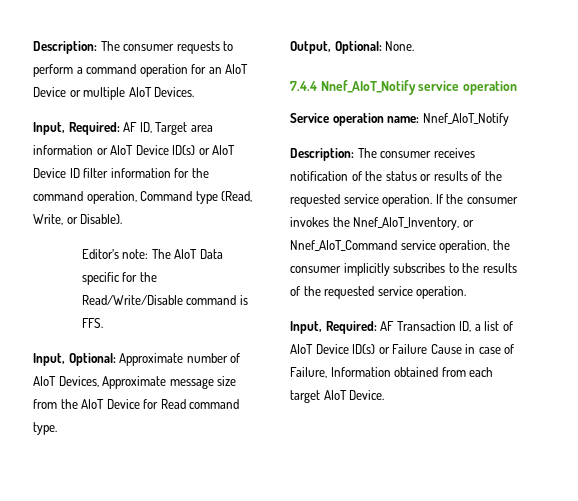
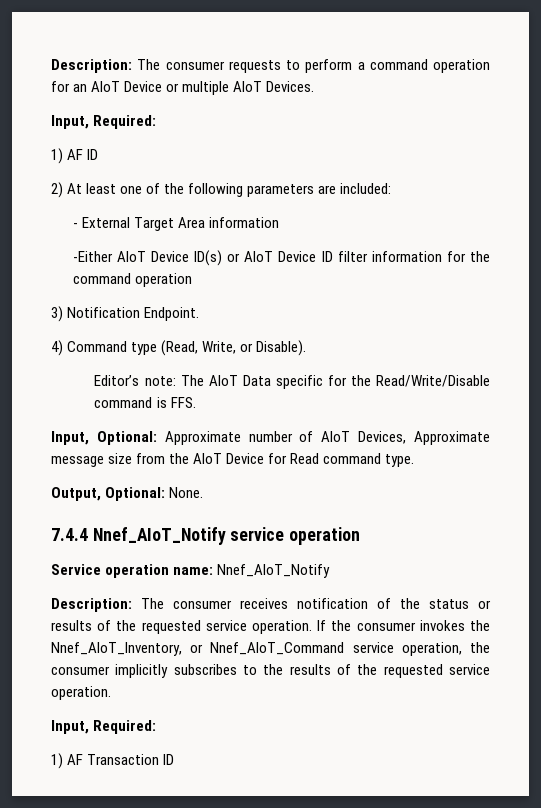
  Description: The consumer requests to perform a command operation for an AIoT Device or multiple AIoT Devices.
- Input, Required: AF ID, Target area information or AIoT Device ID(s) or AIoT Device ID filter information for the command operation, Command type (Read, Write, or Disable).
+ Input, Required:
+ 1) AF ID
+ 2) At least one of the following parameters are included:
+ - External Target Area information
+ -Either AIoT Device ID(s) or AIoT Device ID filter information for the command operation
+ 3) Notification Endpoint.
+ 4) Command type (Read, Write, or Disable).
  If the consumer invokes the Nnef_AIoT_Inventory, or Nnef_AIoT_Command service operation, the consumer implicitly subscribes to the results of the requested service operation.
- Input, Required: AF Transaction ID, a list of AIoT Device ID(s) or Failure Cause in case of Failure, Information obtained from each target AIoT Device.
+ Input, Required:
+ 1) AF Transaction ID

